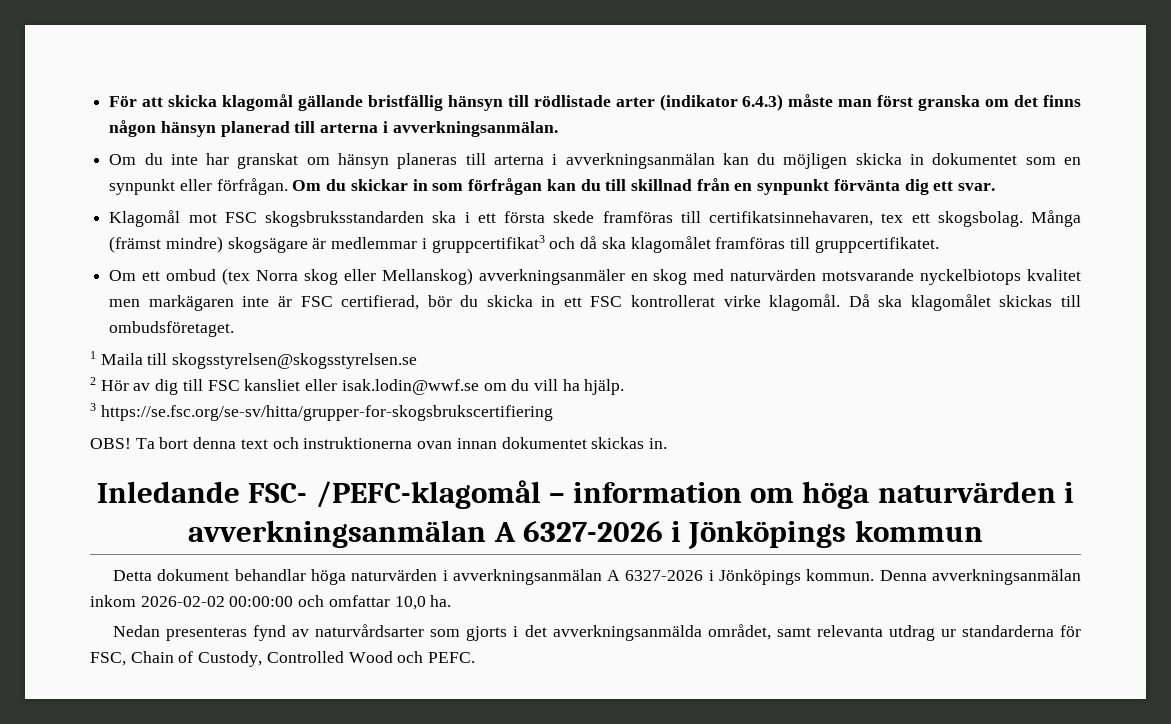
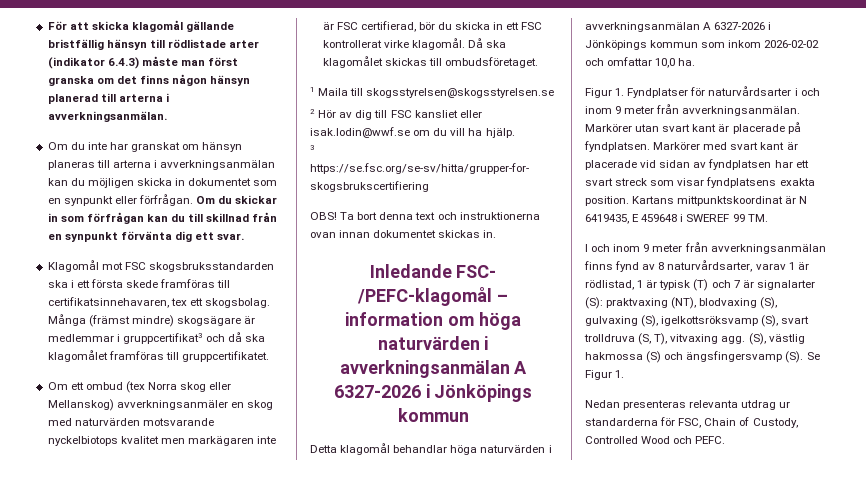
- Detta dokument behandlar höga naturvärden i avverkningsanmälan A 6327-2026 i Jönköpings kommun. Denna avverkningsanmälan inkom 2026-02-02 00:00:00 och omfattar 10,0 ha.
+ Detta klagomål behandlar höga naturvärden i avverkningsanmälan A 6327-2026 i Jönköpings kommun som inkom 2026-02-02 och omfattar 10,0 ha.
- Nedan presenteras fynd av naturvårdsarter som gjorts i det avverkningsanmälda området, samt relevanta utdrag ur standarderna för FSC, Chain of Custody, Controlled Wood och PEFC.
+ Figur 1. Fyndplatser för naturvårdsarter i och inom 9 meter från avverkningsanmälan. Markörer utan svart kant är placerade på fyndplatsen. Markörer med svart kant är placerade vid sidan av fyndplatsen har ett svart streck som visar fyndplatsens exakta position. Kartans mittpunktskoordinat är N 6419435, E 459648 i SWEREF 99 TM.
+ I och inom 9 meter från avverkningsanmälan finns fynd av 8 naturvårdsarter, varav 1 är rödlistad, 1 är typisk (T) och 7 är signalarter (S): praktvaxing (NT), blodvaxing (S), gulvaxing (S), igelkottsröksvamp (S), svart trolldruva (S, T), vitvaxing agg. (S), västlig hakmossa (S) och ängsfingersvamp (S). Se Figur 1.
+ Nedan presenteras relevanta utdrag ur standarderna för FSC, Chain of Custody, Controlled Wood och PEFC.

